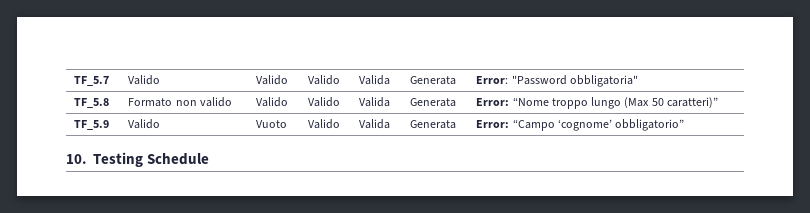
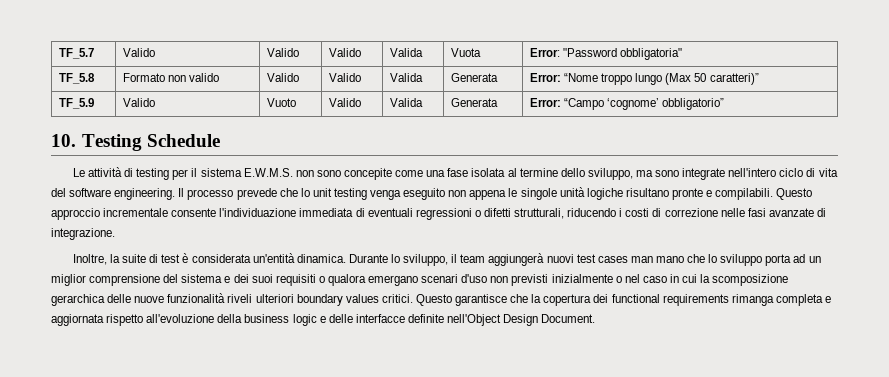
- TF_5.7 | Valido | Valido | Valido | Valida | Generata | Error: "Password obbligatoria"
+ TF_5.7 | Valido | Valido | Valido | Valida | Vuota | Error: "Password obbligatoria"
+ Le attività di testing per il sistema E.W.M.S. non sono concepite come una fase isolata al termine dello sviluppo, ma sono integrate nell'intero ciclo di vita del software engineering. Il processo prevede che lo unit testing venga eseguito non appena le singole unità logiche risultano pronte e compilabili. Questo approccio incrementale consente l'individuazione immediata di eventuali regressioni o difetti strutturali, riducendo i costi di correzione nelle fasi avanzate di integrazione.
+ Inoltre, la suite di test è considerata un'entità dinamica. Durante lo sviluppo, il team aggiungerà nuovi test cases man mano che lo sviluppo porta ad un miglior comprensione del sistema e dei suoi requisiti o qualora emergano scenari d'uso non previsti inizialmente o nel caso in cui la scomposizione gerarchica delle nuove funzionalità riveli ulteriori boundary values critici. Questo garantisce che la copertura dei functional requirements rimanga completa e aggiornata rispetto all'evoluzione della business logic e delle interfacce definite nell'Object Design Document.

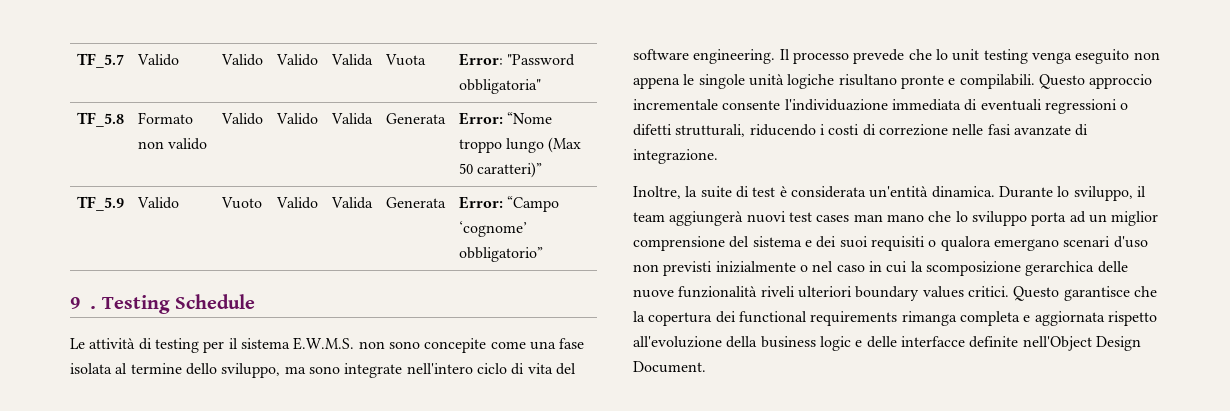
- 10. Testing Schedule
+ 9 . Testing Schedule

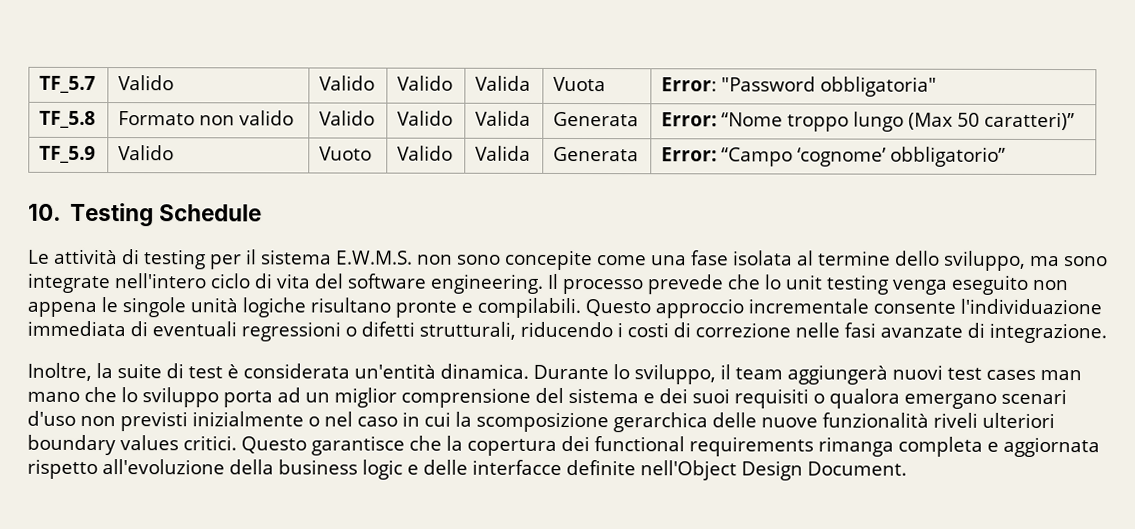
- 9 . Testing Schedule
+ 10. Testing Schedule

